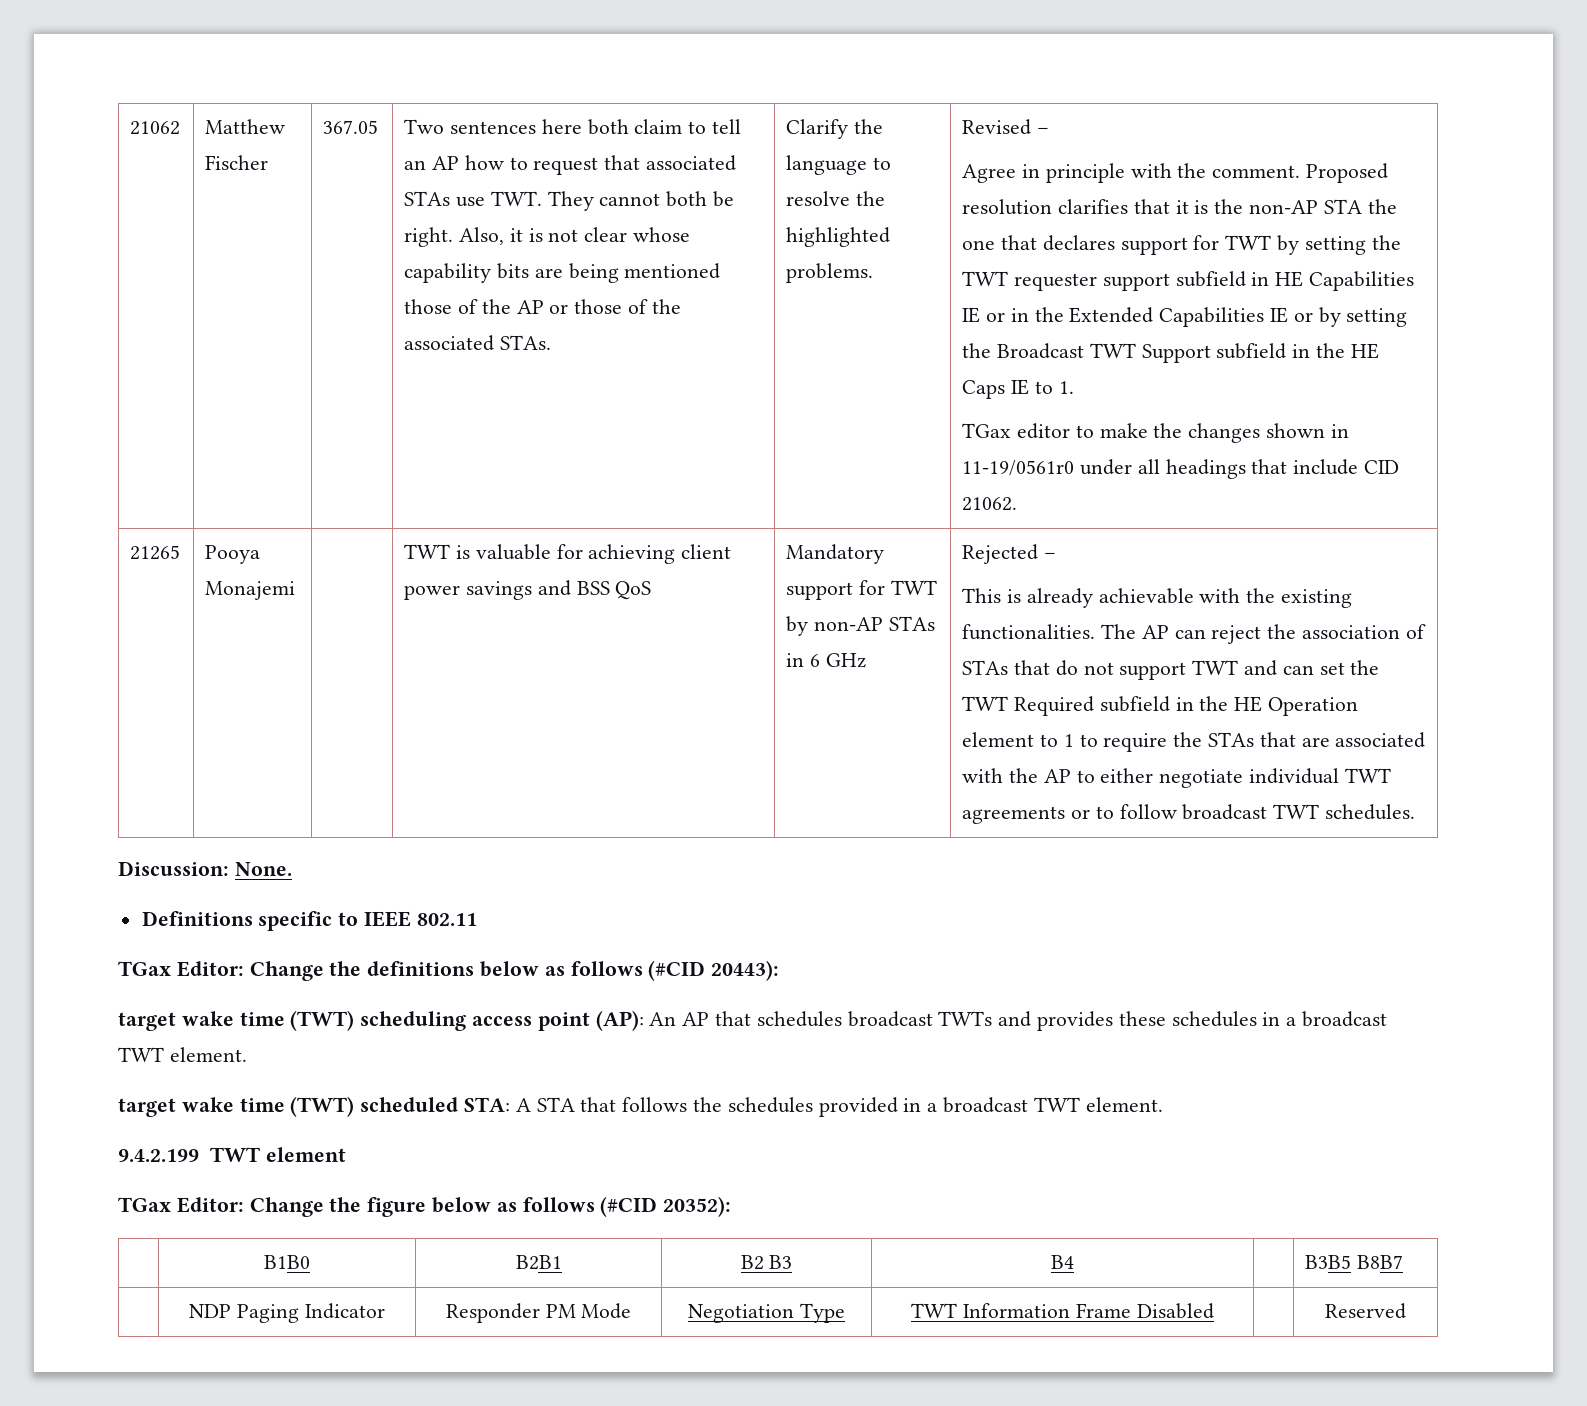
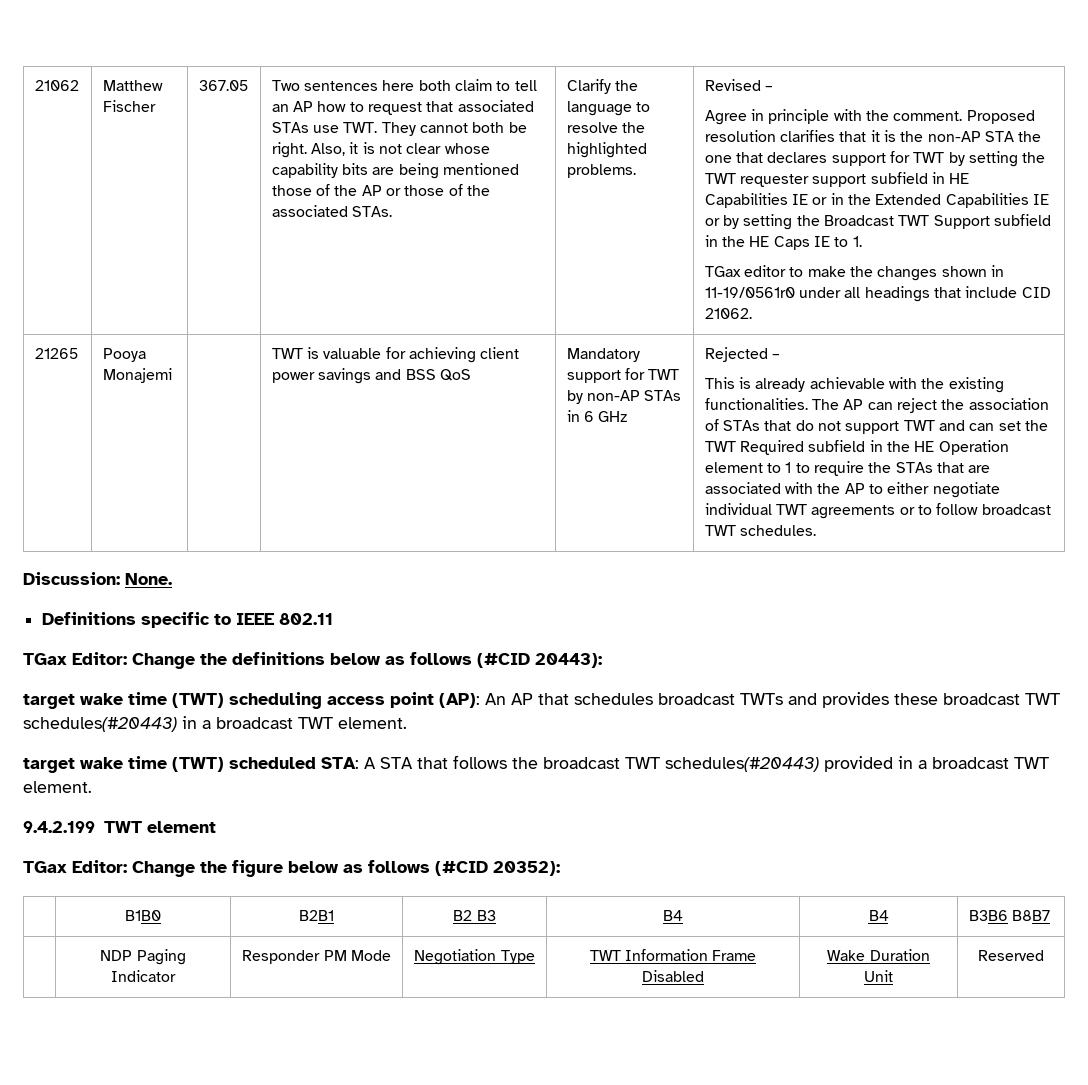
- target wake time (TWT) scheduling access point (AP): An AP that schedules broadcast TWTs and provides these schedules in a broadcast TWT element.
+ target wake time (TWT) scheduling access point (AP): An AP that schedules broadcast TWTs and provides these broadcast TWT schedules(#20443) in a broadcast TWT element.
- target wake time (TWT) scheduled STA: A STA that follows the schedules provided in a broadcast TWT element.
+ target wake time (TWT) scheduled STA: A STA that follows the broadcast TWT schedules(#20443) provided in a broadcast TWT element.
- | B1B0 | B2B1 | B2 B3 | B4 | | B3B5 B8B7
+ | B1B0 | B2B1 | B2 B3 | B4 | B4 | B3B6 B8B7
- | NDP Paging Indicator | Responder PM Mode | Negotiation Type | TWT Information Frame Disabled | | Reserved
+ | NDP Paging Indicator | Responder PM Mode | Negotiation Type | TWT Information Frame Disabled | Wake Duration Unit | Reserved

